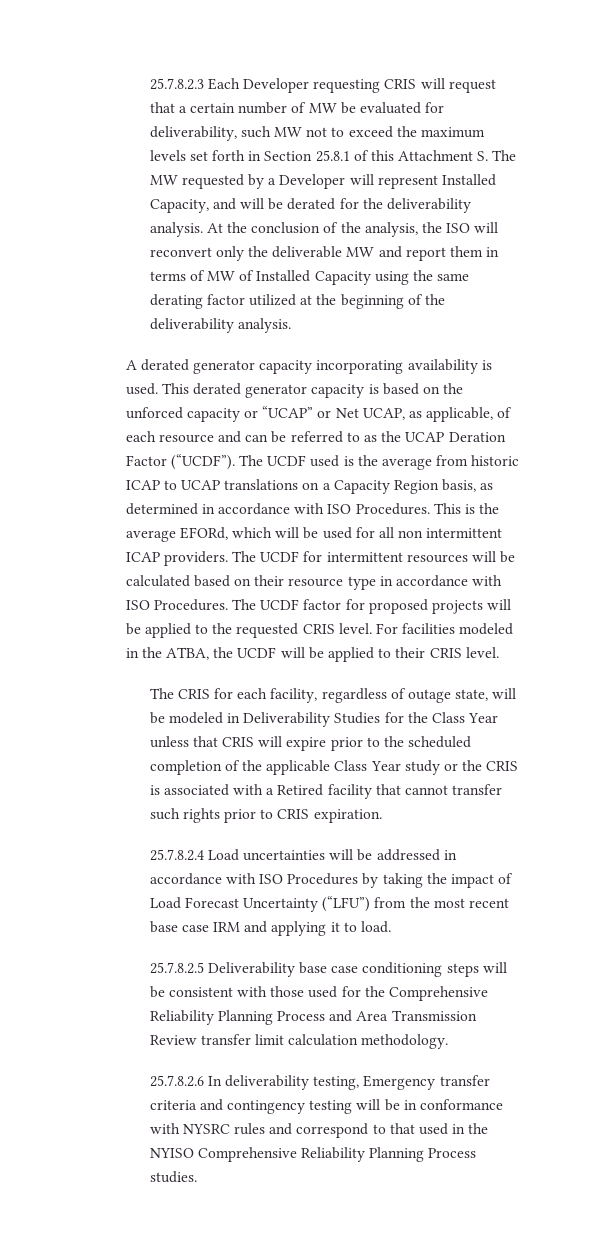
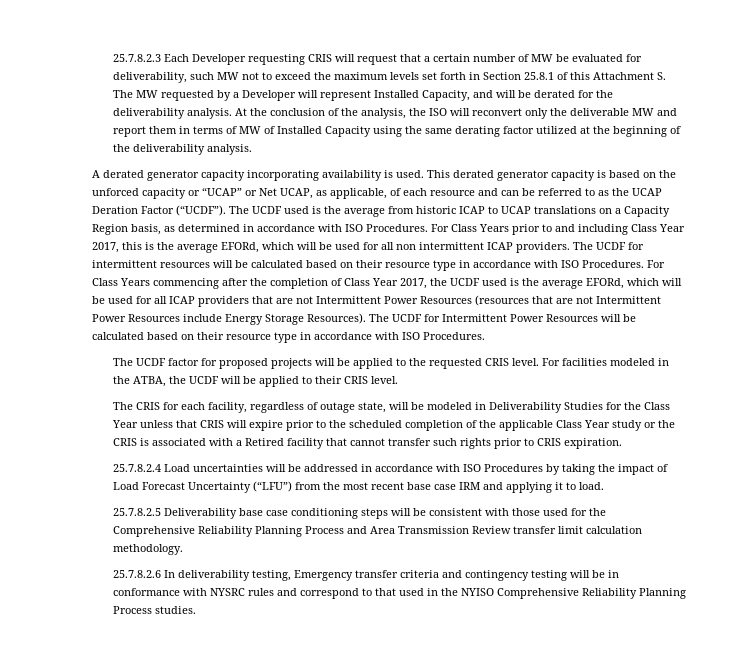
- This is the average EFORd, which will be used for all non intermittent ICAP providers.
+ For Class Years prior to and including Class Year 2017, this is the average EFORd, which will be used for all non intermittent ICAP providers.
- The UCDF for intermittent resources will be calculated based on their resource type in accordance with ISO Procedures. The UCDF factor for proposed projects will be applied to the requested CRIS level.
+ The UCDF for intermittent resources will be calculated based on their resource type in accordance with ISO Procedures. For Class Years commencing after the completion of Class Year 2017, the UCDF used is the average EFORd, which will be used for all ICAP providers that are not Intermittent Power Resources (resources that are not Intermittent Power Resources include Energy Storage Resources). The UCDF for Intermittent Power Resources will be calculated based on their resource type in accordance with ISO Procedures.
+ The UCDF factor for proposed projects will be applied to the requested CRIS level.

